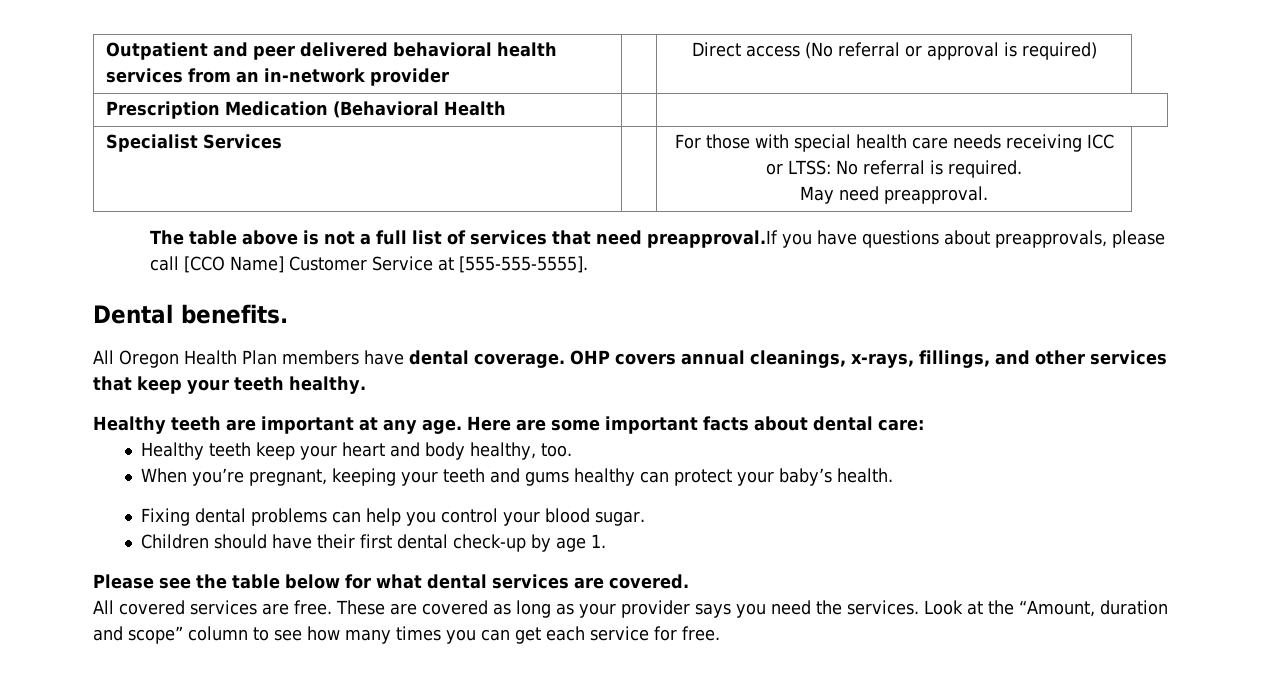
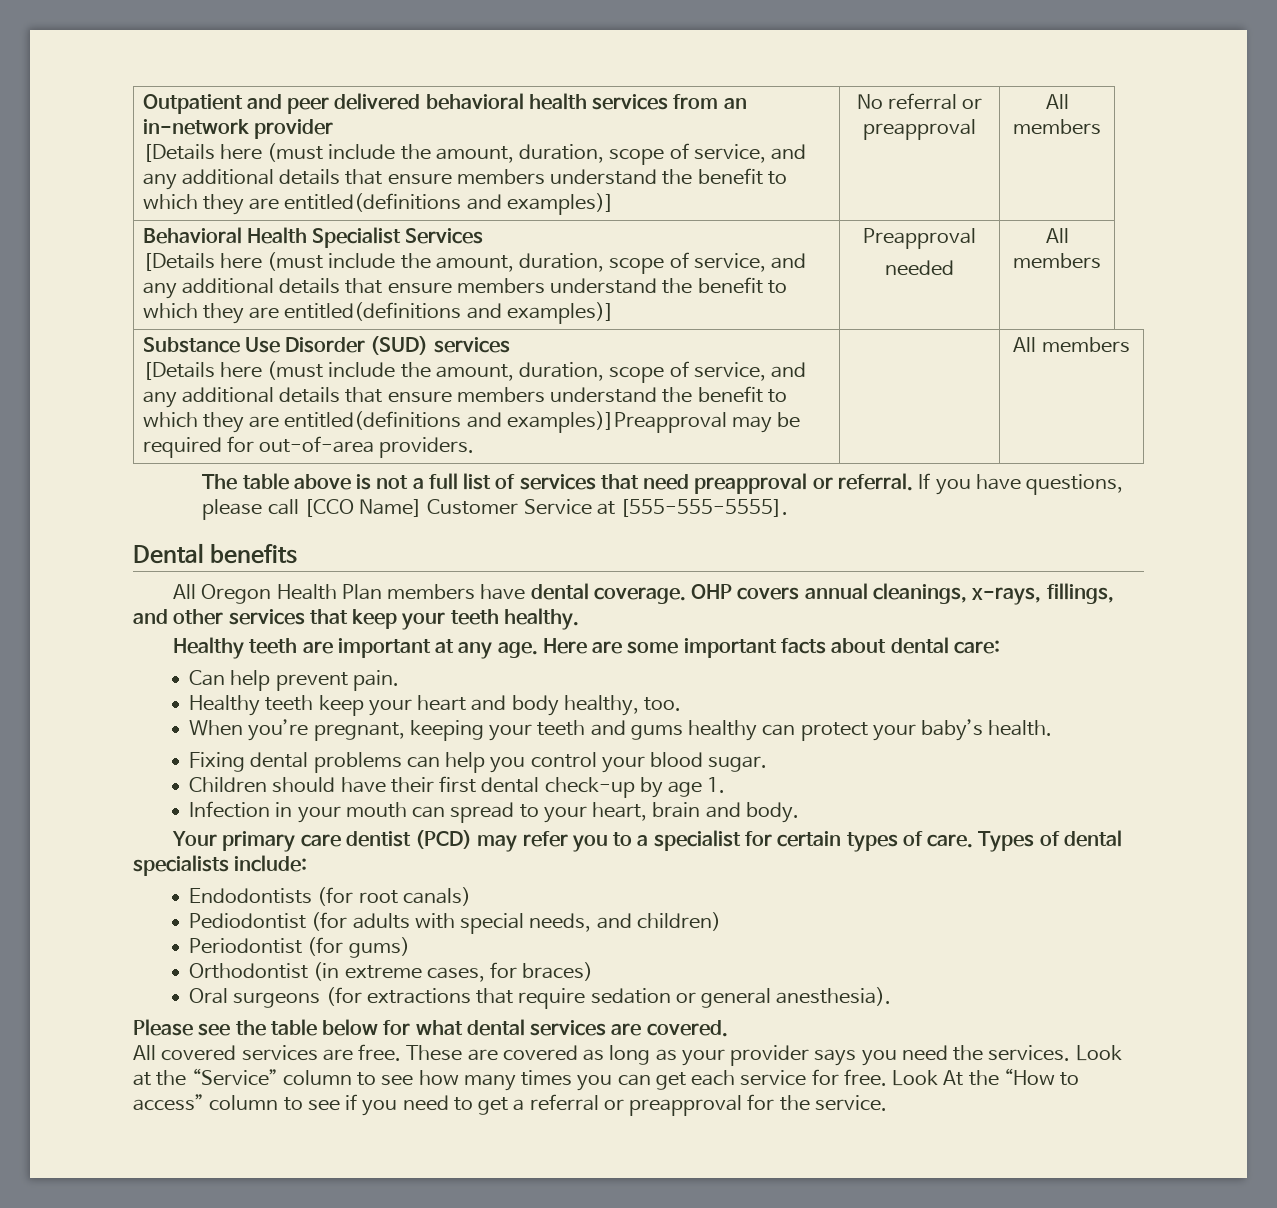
- Direct access (No referral or approval is required)
- Prescription Medication (Behavioral Health | |
- Specialist Services | | For those with special health care needs receiving ICC or LTSS: No referral is required.
- May need preapproval.
+ [Details here (must include the amount, duration, scope of service, and any additional details that ensure members understand the benefit to which they are entitled(definitions and examples)] | No referral or preapproval | All members
+ Behavioral Health Specialist Services
+ [Details here (must include the amount, duration, scope of service, and any additional details that ensure members understand the benefit to which they are entitled(definitions and examples)] | Preapproval
+ needed | All members
+ Substance Use Disorder (SUD) services
+ [Details here (must include the amount, duration, scope of service, and any additional details that ensure members understand the benefit to which they are entitled(definitions and examples)]Preapproval may be required for out-of-area providers. | | All members
- The table above is not a full list of services that need preapproval.If you have questions about preapprovals, please call [CCO Name] Customer Service at [555-555-5555].
+ The table above is not a full list of services that need preapproval or referral. If you have questions, please call [CCO Name] Customer Service at [555-555-5555].
- Dental benefits.
+ Dental benefits
+ Can help prevent pain.
+ Infection in your mouth can spread to your heart, brain and body.
+ Your primary care dentist (PCD) may refer you to a specialist for certain types of care. Types of dental specialists include:
+ Endodontists (for root canals)
+ Pediodontist (for adults with special needs, and children)
+ Periodontist (for gums)
+ Orthodontist (in extreme cases, for braces)
+ Oral surgeons (for extractions that require sedation or general anesthesia).
- Look at the “Amount, duration and scope” column to see how many times you can get each service for free.
+ Look at the “Service” column to see how many times you can get each service for free.
+ Look At the “How to access” column to see if you need to get a referral or preapproval for the service.

